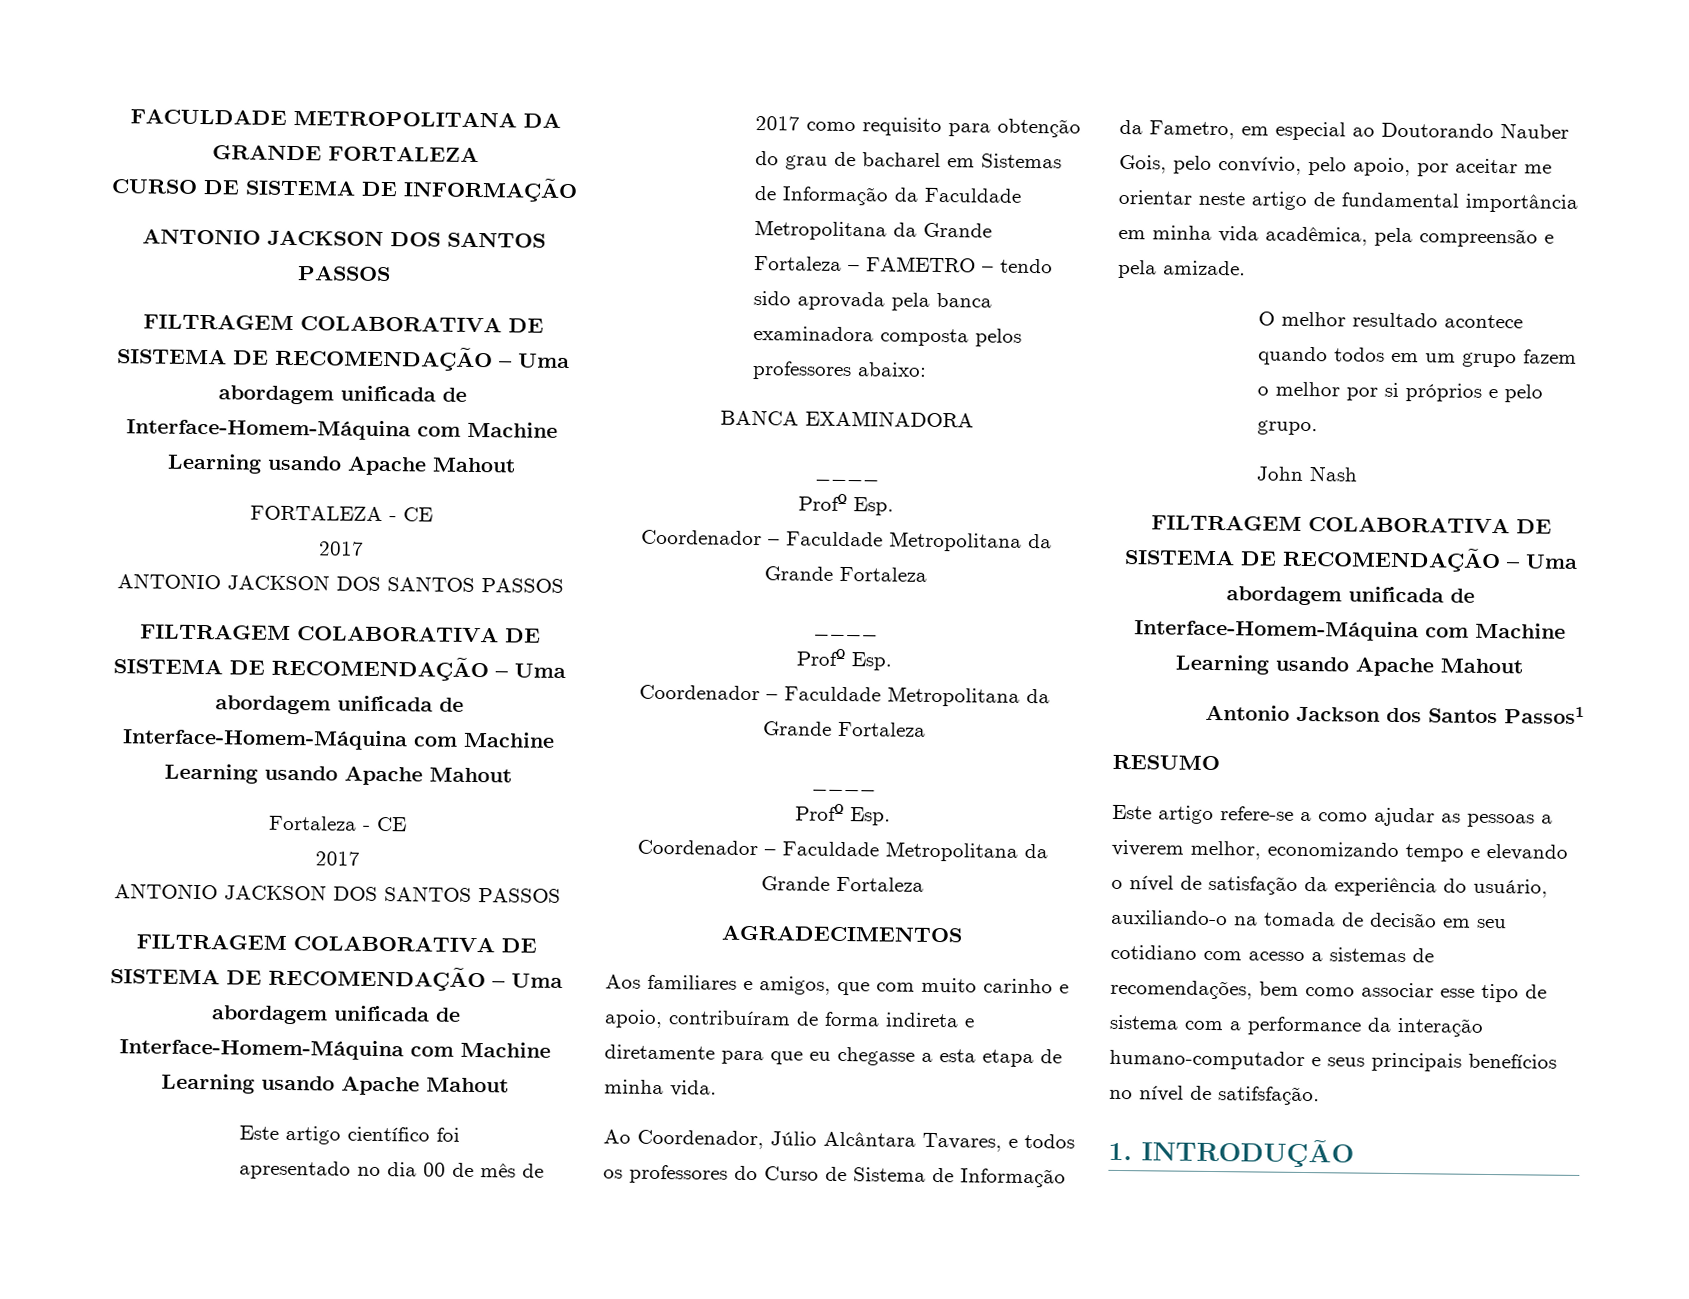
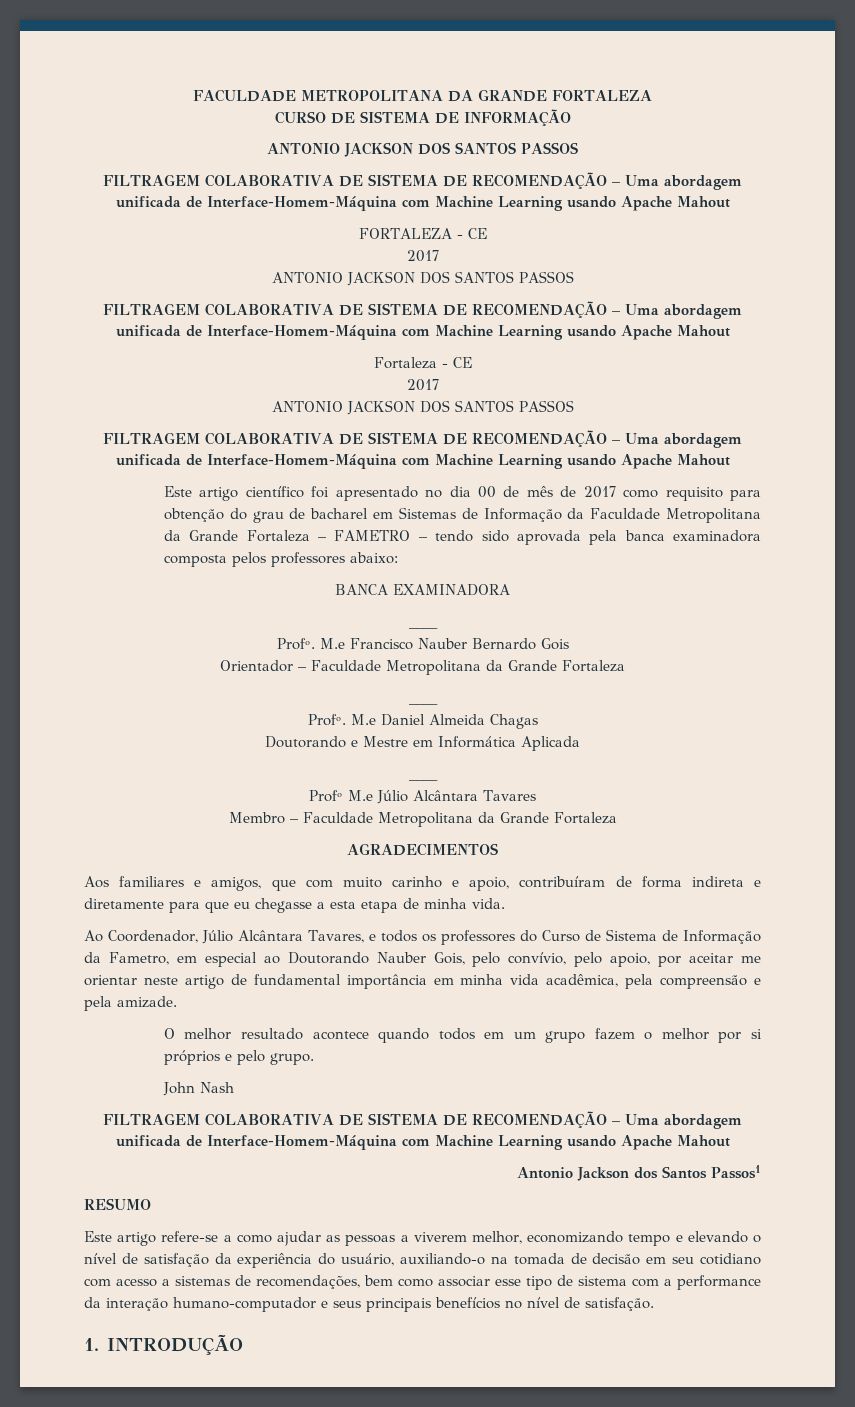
  BANCA EXAMINADORA
  ____
- Profº Esp.
- Coordenador – Faculdade Metropolitana da Grande Fortaleza
+ Profº. M.e Francisco Nauber Bernardo Gois
+ Orientador – Faculdade Metropolitana da Grande Fortaleza
  ____
- Profº Esp.
- Coordenador – Faculdade Metropolitana da Grande Fortaleza
+ Profº. M.e Daniel Almeida Chagas
+ Doutorando e Mestre em Informática Aplicada
  ____
- Profº Esp.
- Coordenador – Faculdade Metropolitana da Grande Fortaleza
+ Profº M.e Júlio Alcântara Tavares
+ Membro – Faculdade Metropolitana da Grande Fortaleza
- Este artigo refere-se a como ajudar as pessoas a viverem melhor, economizando tempo e elevando o nível de satisfação da experiência do usuário, auxiliando-o na tomada de decisão em seu cotidiano com acesso a sistemas de recomendações, bem como associar esse tipo de sistema com a performance da interação humano-computador e seus principais benefícios no nível de satifsfação.
+ Este artigo refere-se a como ajudar as pessoas a viverem melhor, economizando tempo e elevando o nível de satisfação da experiência do usuário, auxiliando-o na tomada de decisão em seu cotidiano com acesso a sistemas de recomendações, bem como associar esse tipo de sistema com a performance da interação humano-computador e seus principais benefícios no nível de satisfação.

